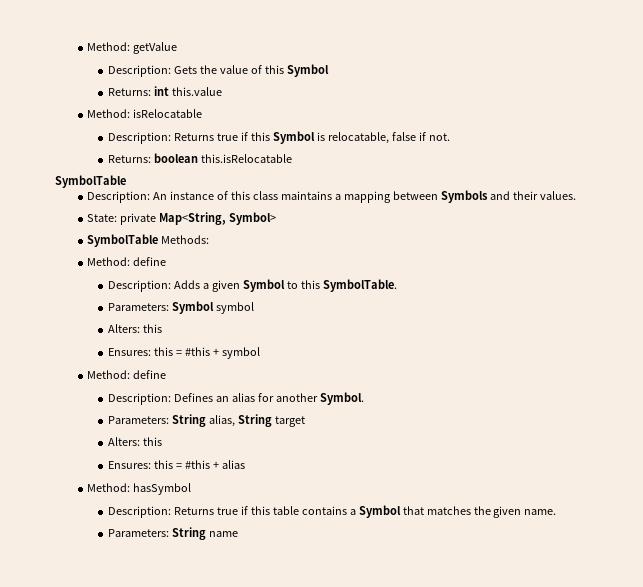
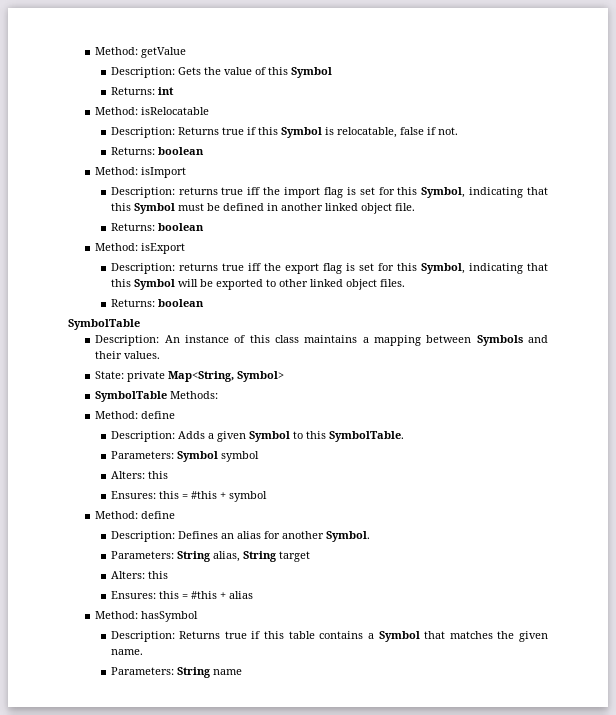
- Returns: int this.value
+ Returns: int
  Description: Returns true if this Symbol is relocatable, false if not.
- Returns: boolean this.isRelocatable
+ Returns: boolean
+ Method: isImport
+ Description: returns true iff the import flag is set for this Symbol, indicating that this Symbol must be defined in another linked object file.
+ Returns: boolean
+ Method: isExport
+ Description: returns true iff the export flag is set for this Symbol, indicating that this Symbol will be exported to other linked object files.
+ Returns: boolean

